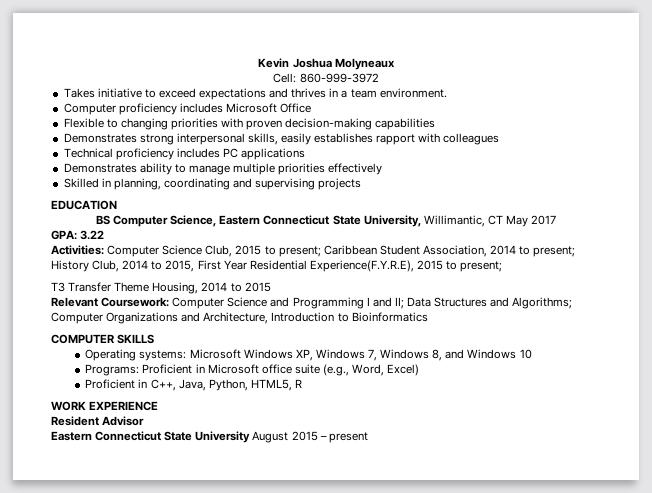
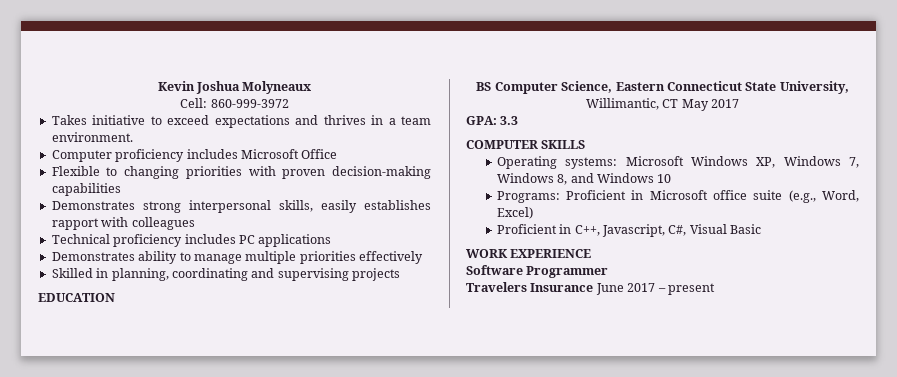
- GPA: 3.22
- Activities: Computer Science Club, 2015 to present; Caribbean Student Association, 2014 to present; History Club, 2014 to 2015, First Year Residential Experience(F.Y.R.E), 2015 to present;
- T3 Transfer Theme Housing, 2014 to 2015
- Relevant Coursework: Computer Science and Programming I and II; Data Structures and Algorithms; Computer Organizations and Architecture, Introduction to Bioinformatics
+ GPA: 3.3
- Proficient in C++, Java, Python, HTML5, R
+ Proficient in C++, Javascript, C#, Visual Basic
  WORK EXPERIENCE
- Resident Advisor
- Eastern Connecticut State University August 2015 – present
+ Software Programmer
+ Travelers Insurance June 2017 – present

